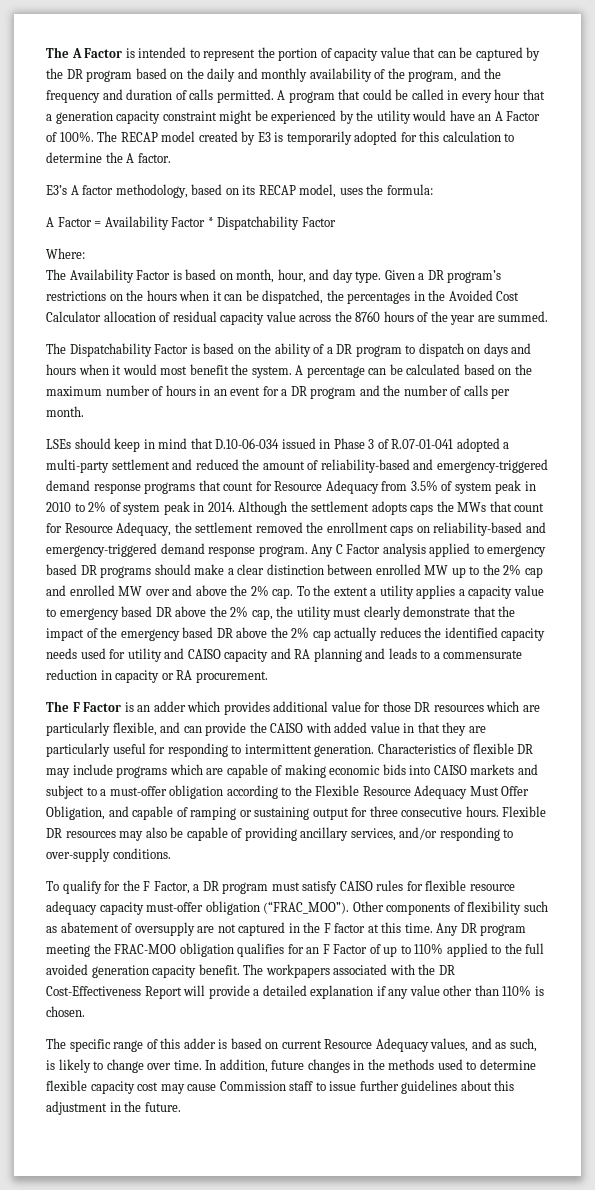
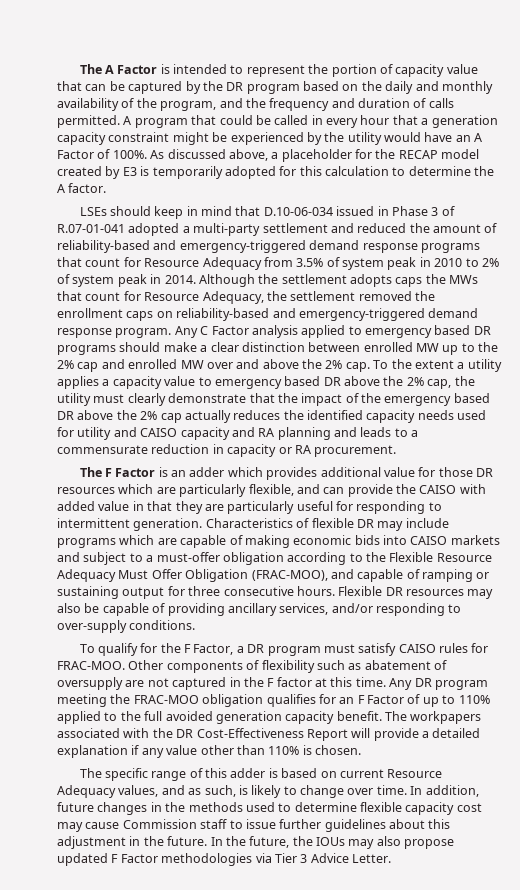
- The RECAP model created by E3 is temporarily adopted for this calculation to determine the A factor.
+ As discussed above, a placeholder for the RECAP model created by E3 is temporarily adopted for this calculation to determine the A factor.
- E3’s A factor methodology, based on its RECAP model, uses the formula:
- A Factor = Availability Factor * Dispatchability Factor
- Where:
- The Availability Factor is based on month, hour, and day type. Given a DR program’s restrictions on the hours when it can be dispatched, the percentages in the Avoided Cost Calculator allocation of residual capacity value across the 8760 hours of the year are summed.
- The Dispatchability Factor is based on the ability of a DR program to dispatch on days and hours when it would most benefit the system. A percentage can be calculated based on the maximum number of hours in an event for a DR program and the number of calls per month.
- Characteristics of flexible DR may include programs which are capable of making economic bids into CAISO markets and subject to a must-offer obligation according to the Flexible Resource Adequacy Must Offer Obligation, and capable of ramping or sustaining output for three consecutive hours.
+ Characteristics of flexible DR may include programs which are capable of making economic bids into CAISO markets and subject to a must-offer obligation according to the Flexible Resource Adequacy Must Offer Obligation (FRAC-MOO), and capable of ramping or sustaining output for three consecutive hours.
- To qualify for the F Factor, a DR program must satisfy CAISO rules for flexible resource adequacy capacity must-offer obligation (“FRAC_MOO”).
+ To qualify for the F Factor, a DR program must satisfy CAISO rules for FRAC-MOO.
+ In the future, the IOUs may also propose updated F Factor methodologies via Tier 3 Advice Letter.

